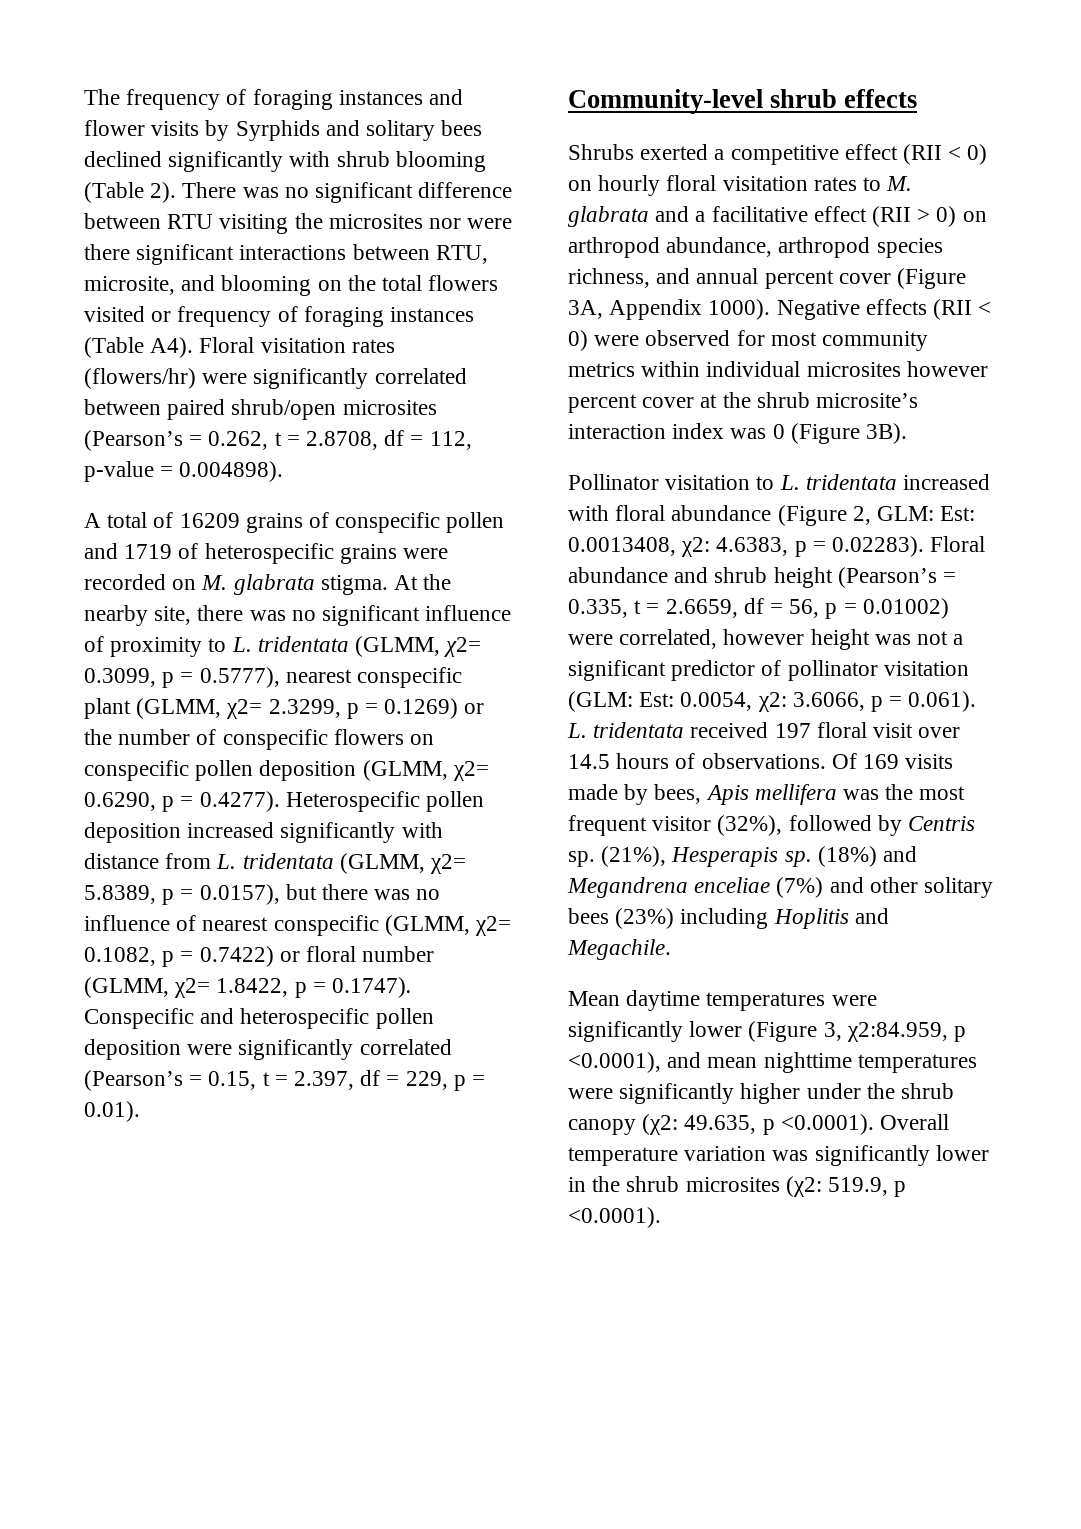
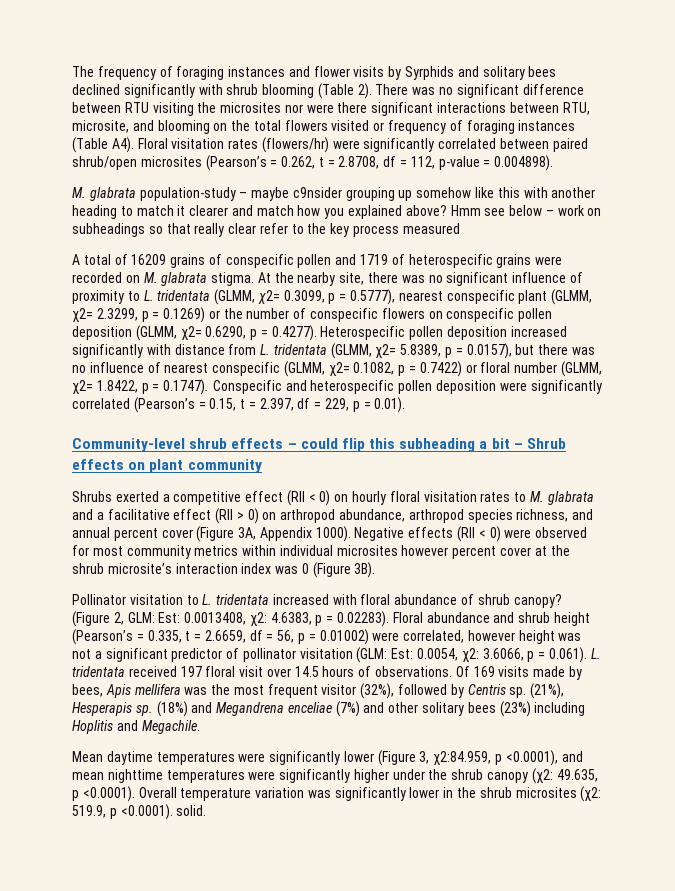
+ M. glabrata population-study – maybe c9nsider grouping up somehow like this with another heading to match it clearer and match how you explained above? Hmm see below – work on subheadings so that really clear refer to the key process measured
- Community-level shrub effects
+ Community-level shrub effects – could flip this subheading a bit – Shrub effects on plant community
- Pollinator visitation to L. tridentata increased with floral abundance (Figure 2, GLM:
+ Pollinator visitation to L. tridentata increased with floral abundance of shrub canopy? (Figure 2, GLM:
- Mean daytime temperatures were significantly lower (Figure 3, χ2:84.959, p <0.0001), and mean nighttime temperatures were significantly higher under the shrub canopy (χ2: 49.635, p <0.0001). Overall temperature variation was significantly lower in the shrub microsites (χ2: 519.9, p <0.0001).
+ Mean daytime temperatures were significantly lower (Figure 3, χ2:84.959, p <0.0001), and mean nighttime temperatures were significantly higher under the shrub canopy (χ2: 49.635, p <0.0001). Overall temperature variation was significantly lower in the shrub microsites (χ2: 519.9, p <0.0001). solid.

